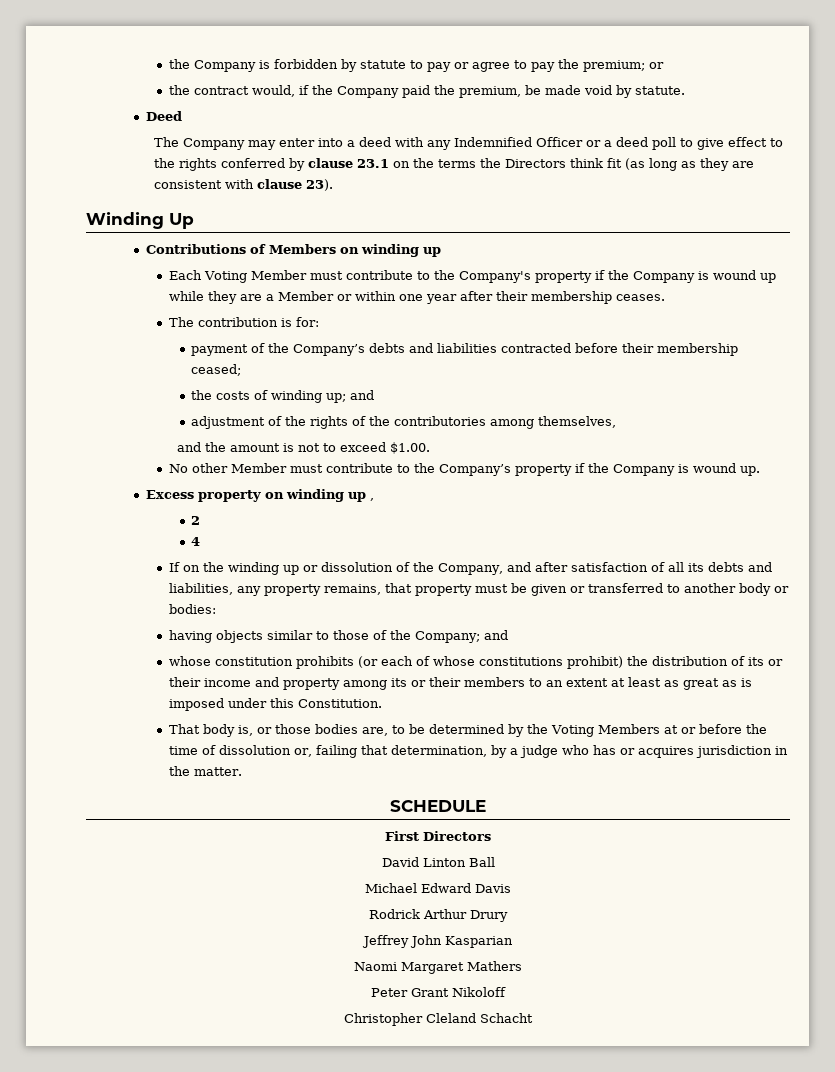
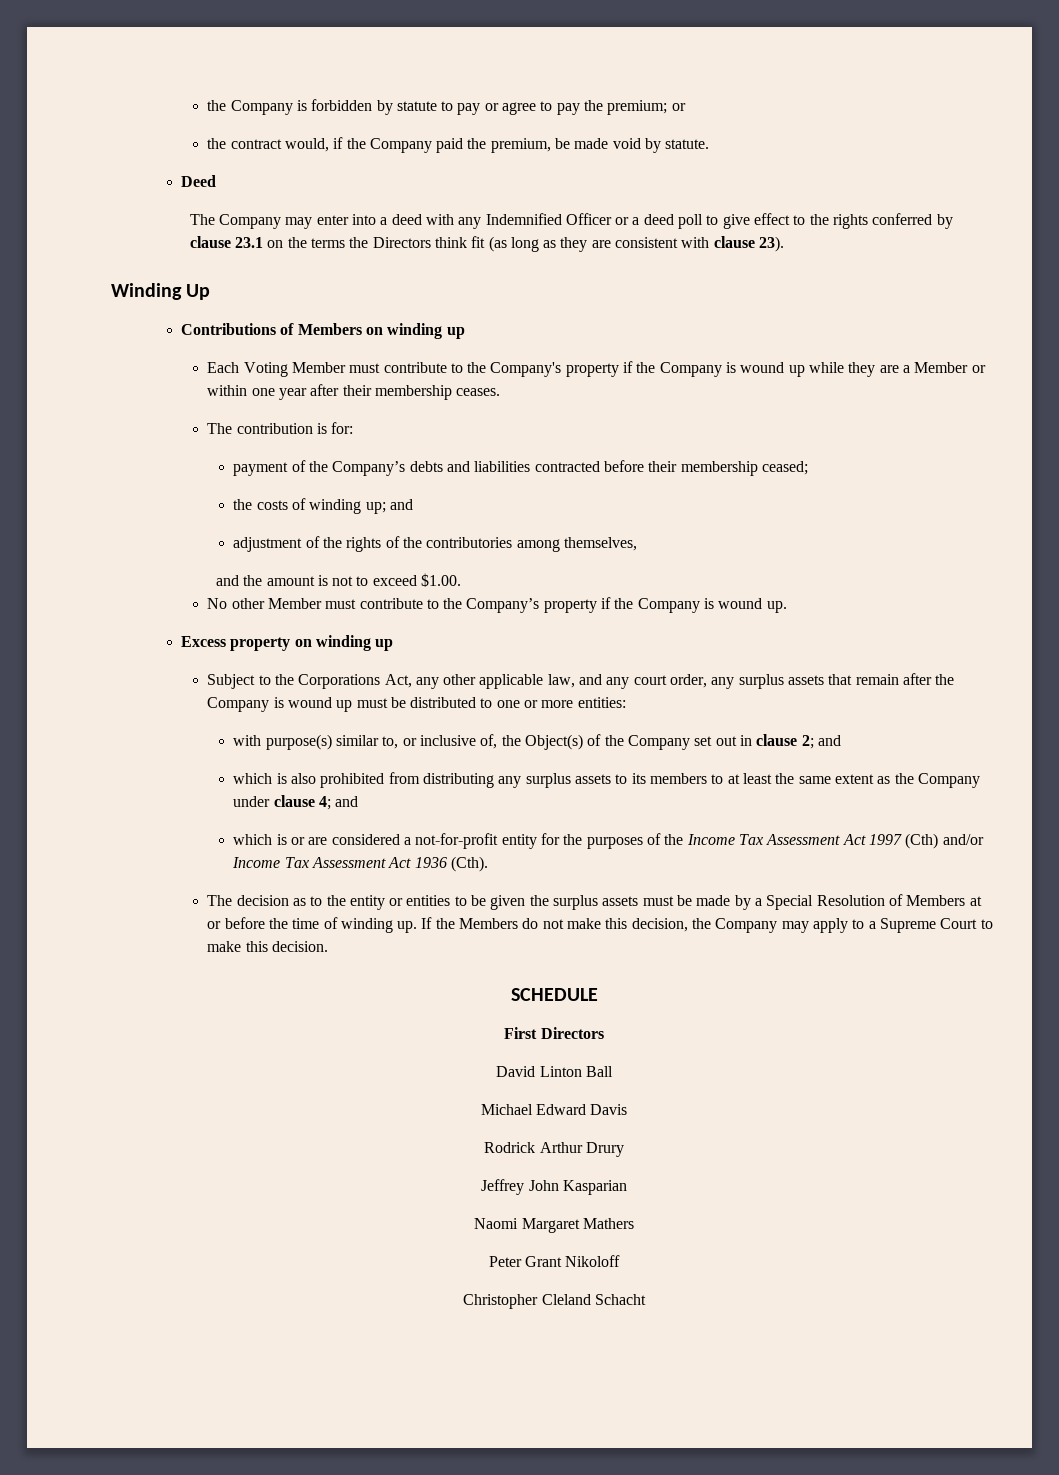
- Excess property on winding up ,
- 2
- 4
- If on the winding up or dissolution of the Company, and after satisfaction of all its debts and liabilities, any property remains, that property must be given or transferred to another body or bodies:
- having objects similar to those of the Company; and
- whose constitution prohibits (or each of whose constitutions prohibit) the distribution of its or their income and property among its or their members to an extent at least as great as is imposed under this Constitution.
- That body is, or those bodies are, to be determined by the Voting Members at or before the time of dissolution or, failing that determination, by a judge who has or acquires jurisdiction in the matter.
+ Excess property on winding up
+ Subject to the Corporations Act, any other applicable law, and any court order, any surplus assets that remain after the Company is wound up must be distributed to one or more entities:
+ with purpose(s) similar to, or inclusive of, the Object(s) of the Company set out in clause 2; and
+ which is also prohibited from distributing any surplus assets to its members to at least the same extent as the Company under clause 4; and
+ which is or are considered a not-for-profit entity for the purposes of the Income Tax Assessment Act 1997 (Cth) and/or Income Tax Assessment Act 1936 (Cth).
+ The decision as to the entity or entities to be given the surplus assets must be made by a Special Resolution of Members at or before the time of winding up. If the Members do not make this decision, the Company may apply to a Supreme Court to make this decision.

